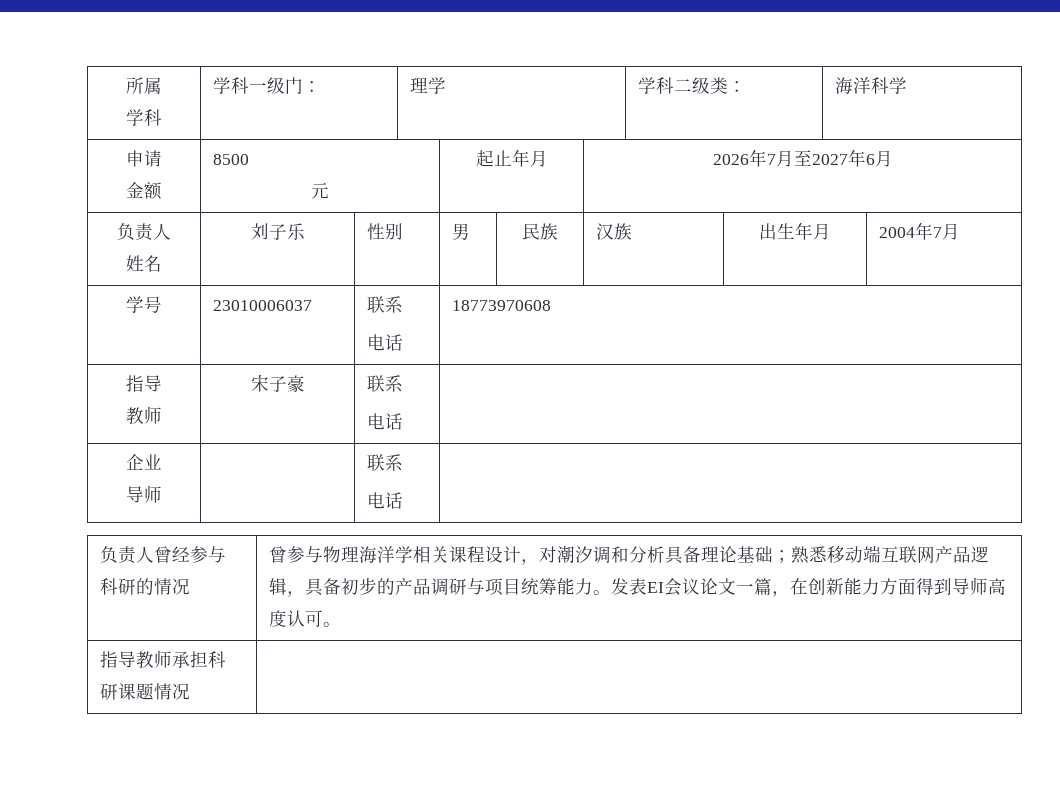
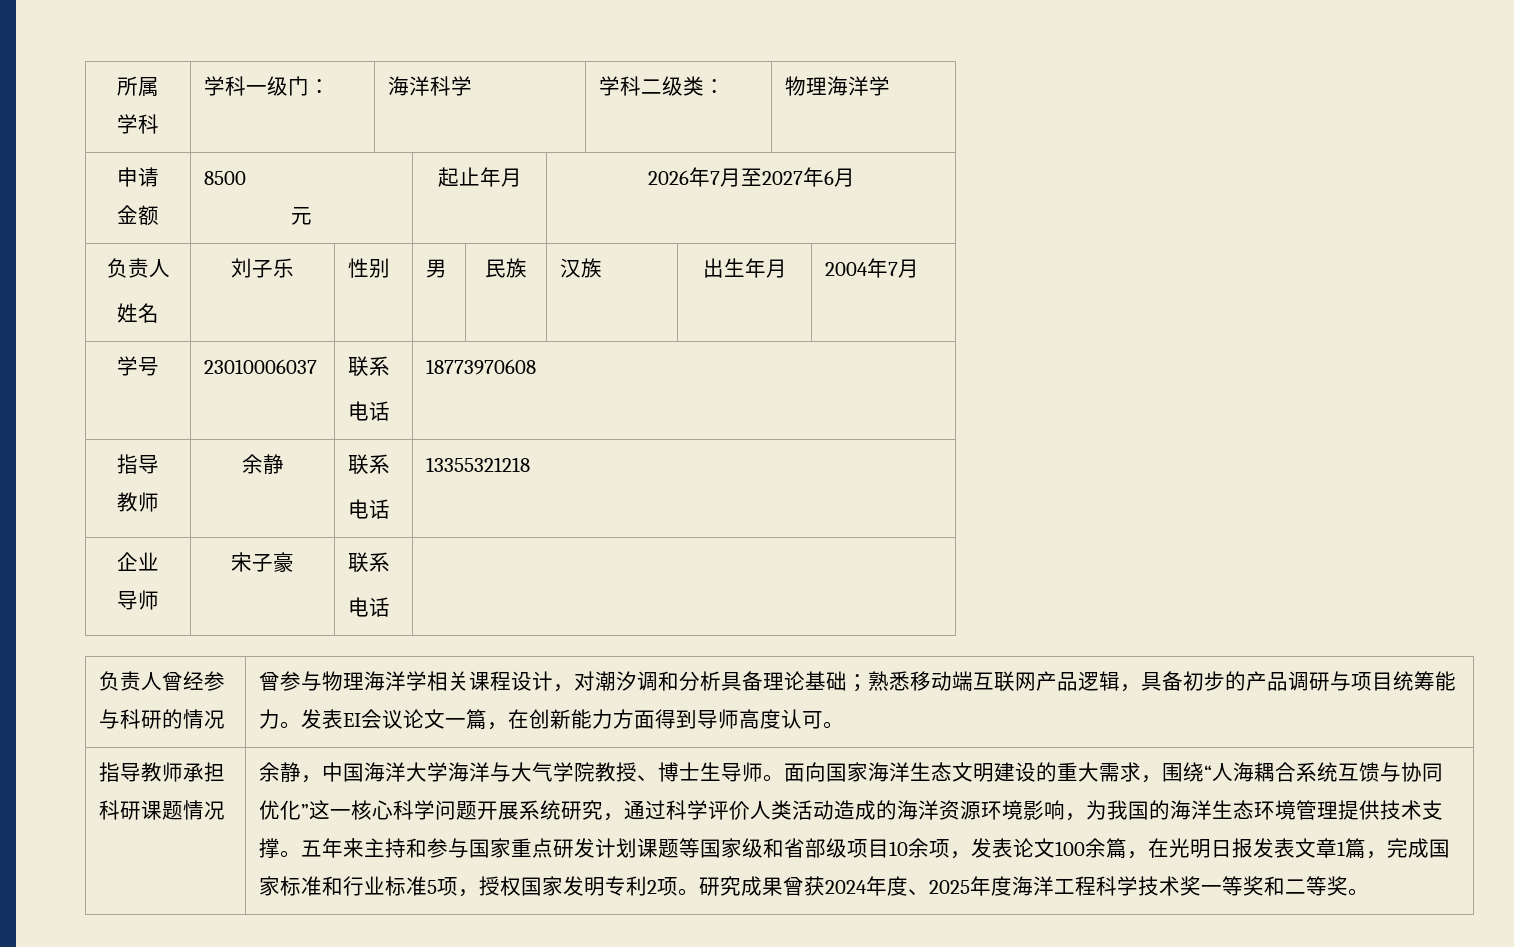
  所属
- 学科 | 学科一级门： | 理学 | 学科二级类： | 海洋科学
+ 学科 | 学科一级门： | 海洋科学 | 学科二级类： | 物理海洋学
  学号 | 23010006037 | 联系
  电话 | 18773970608
  指导
- 教师 | 宋子豪 | 联系
- 电话 |
+ 教师 | 余静 | 联系
+ 电话 | 13355321218
  企业
- 导师 | | 联系
+ 导师 | 宋子豪 | 联系
+ 余静，中国海洋大学海洋与大气学院教授、博士生导师。面向国家海洋生态文明建设的重大需求，围绕“人海耦合系统互馈与协同优化”这一核心科学问题开展系统研究，通过科学评价人类活动造成的海洋资源环境影响，为我国的海洋生态环境管理提供技术支撑。五年来主持和参与国家重点研发计划课题等国家级和省部级项目10余项，发表论文100余篇，在光明日报发表文章1篇，完成国家标准和行业标准5项，授权国家发明专利2项。研究成果曾获2024年度、2025年度海洋工程科学技术奖一等奖和二等奖。

